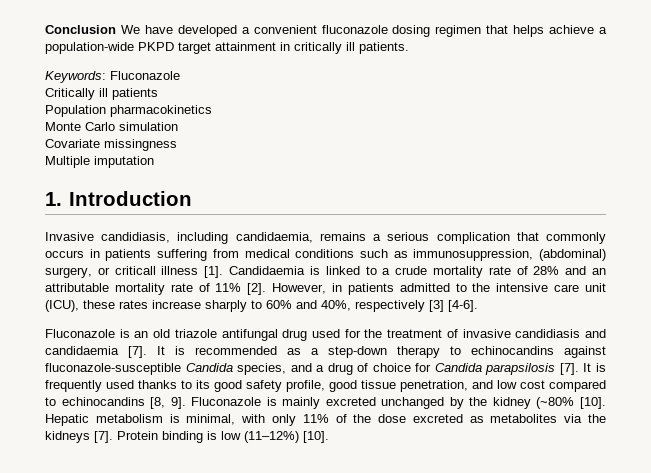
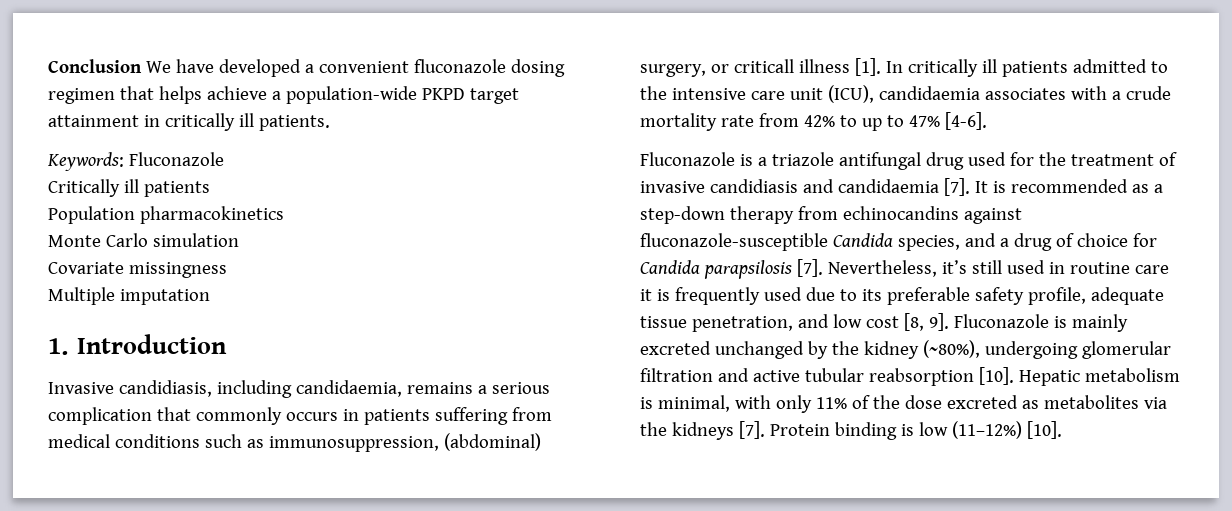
- Candidaemia is linked to a crude mortality rate of 28% and an attributable mortality rate of 11% [2]. However, in patients admitted to the intensive care unit (ICU), these rates increase sharply to 60% and 40%, respectively [3] [4-6].
+ In critically ill patients admitted to the intensive care unit (ICU), candidaemia associates with a crude mortality rate from 42% to up to 47% [4-6].
- Fluconazole is an old triazole antifungal drug used for the treatment of invasive candidiasis and candidaemia [7].
+ Fluconazole is a triazole antifungal drug used for the treatment of invasive candidiasis and candidaemia [7].
- It is recommended as a step-down therapy to echinocandins against fluconazole-susceptible Candida species, and a drug of choice for Candida parapsilosis [7].
+ It is recommended as a step-down therapy from echinocandins against fluconazole-susceptible Candida species, and a drug of choice for Candida parapsilosis [7].
- It is frequently used thanks to its good safety profile, good tissue penetration, and low cost compared to echinocandins [8, 9].
+ Nevertheless, it’s still used in routine care it is frequently used due to its preferable safety profile, adequate tissue penetration, and low cost [8, 9].
- Fluconazole is mainly excreted unchanged by the kidney (~80% [10].
+ Fluconazole is mainly excreted unchanged by the kidney (~80%), undergoing glomerular filtration and active tubular reabsorption [10].

